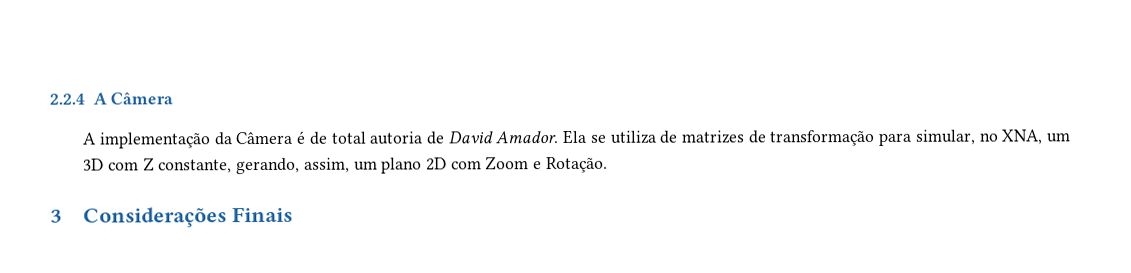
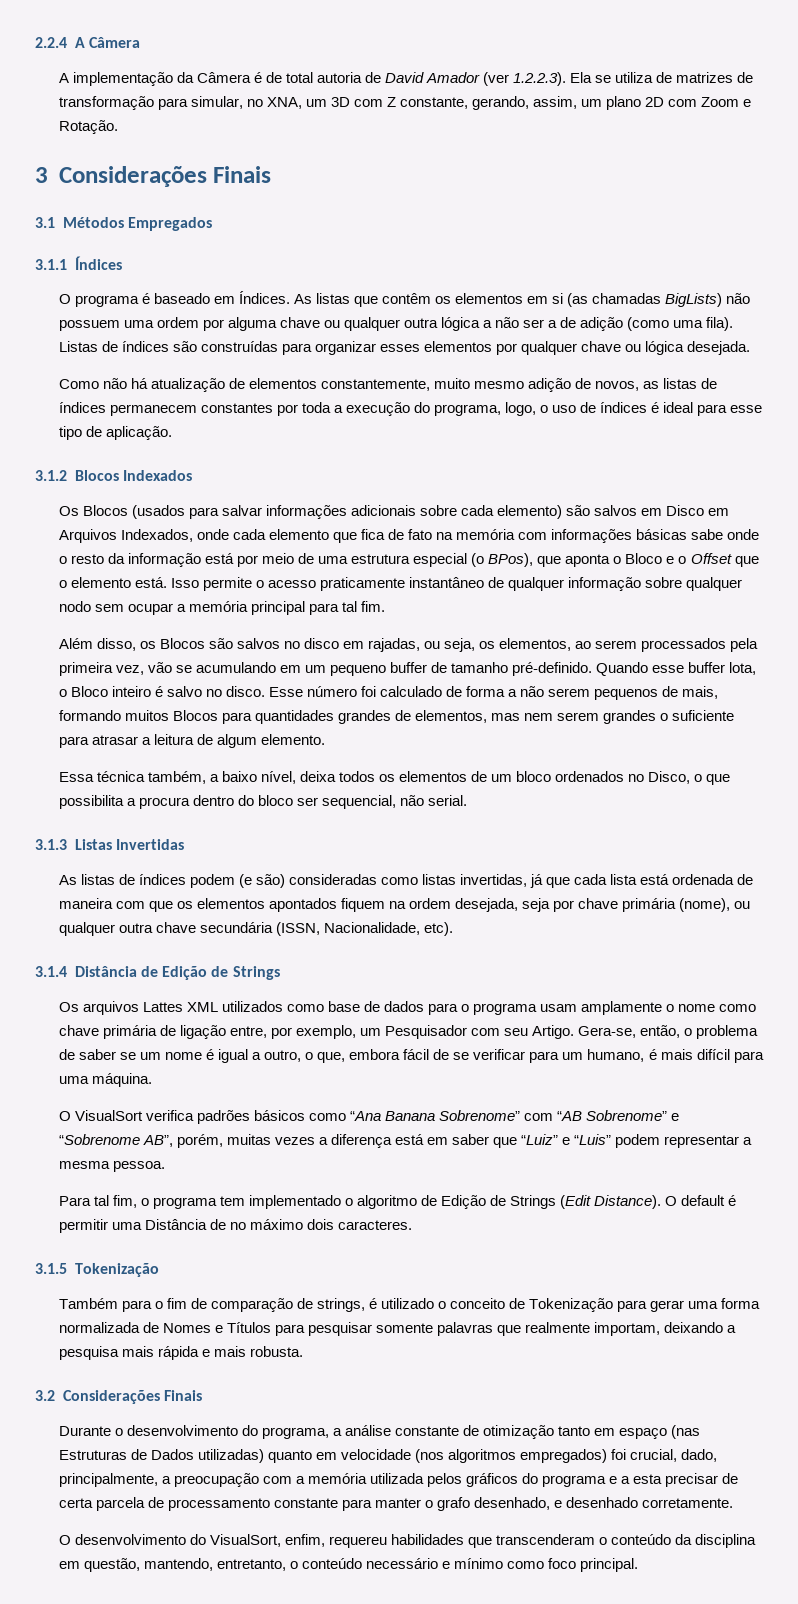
- A implementação da Câmera é de total autoria de David Amador. Ela se utiliza de matrizes de transformação para simular, no XNA, um 3D com Z constante, gerando, assim, um plano 2D com Zoom e Rotação.
+ A implementação da Câmera é de total autoria de David Amador (ver 1.2.2.3). Ela se utiliza de matrizes de transformação para simular, no XNA, um 3D com Z constante, gerando, assim, um plano 2D com Zoom e Rotação.
+ 3.1 Métodos Empregados
+ 3.1.1 Índices
+ O programa é baseado em Índices. As listas que contêm os elementos em si (as chamadas BigLists) não possuem uma ordem por alguma chave ou qualquer outra lógica a não ser a de adição (como uma fila). Listas de índices são construídas para organizar esses elementos por qualquer chave ou lógica desejada.
+ Como não há atualização de elementos constantemente, muito mesmo adição de novos, as listas de índices permanecem constantes por toda a execução do programa, logo, o uso de índices é ideal para esse tipo de aplicação.
+ 3.1.2 Blocos Indexados
+ Os Blocos (usados para salvar informações adicionais sobre cada elemento) são salvos em Disco em Arquivos Indexados, onde cada elemento que fica de fato na memória com informações básicas sabe onde o resto da informação está por meio de uma estrutura especial (o BPos), que aponta o Bloco e o Offset que o elemento está. Isso permite o acesso praticamente instantâneo de qualquer informação sobre qualquer nodo sem ocupar a memória principal para tal fim.
+ Além disso, os Blocos são salvos no disco em rajadas, ou seja, os elementos, ao serem processados pela primeira vez, vão se acumulando em um pequeno buffer de tamanho pré-definido. Quando esse buffer lota, o Bloco inteiro é salvo no disco. Esse número foi calculado de forma a não serem pequenos de mais, formando muitos Blocos para quantidades grandes de elementos, mas nem serem grandes o suficiente para atrasar a leitura de algum elemento.
+ Essa técnica também, a baixo nível, deixa todos os elementos de um bloco ordenados no Disco, o que possibilita a procura dentro do bloco ser sequencial, não serial.
+ 3.1.3 Listas Invertidas
+ As listas de índices podem (e são) consideradas como listas invertidas, já que cada lista está ordenada de maneira com que os elementos apontados fiquem na ordem desejada, seja por chave primária (nome), ou qualquer outra chave secundária (ISSN, Nacionalidade, etc).
+ 3.1.4 Distância de Edição de Strings
+ Os arquivos Lattes XML utilizados como base de dados para o programa usam amplamente o nome como chave primária de ligação entre, por exemplo, um Pesquisador com seu Artigo. Gera-se, então, o problema de saber se um nome é igual a outro, o que, embora fácil de se verificar para um humano, é mais difícil para uma máquina.
+ O VisualSort verifica padrões básicos como “Ana Banana Sobrenome” com “AB Sobrenome” e “Sobrenome AB”, porém, muitas vezes a diferença está em saber que “Luiz” e “Luis” podem representar a mesma pessoa.
+ Para tal fim, o programa tem implementado o algoritmo de Edição de Strings (Edit Distance). O default é permitir uma Distância de no máximo dois caracteres.
+ 3.1.5 Tokenização
+ Também para o fim de comparação de strings, é utilizado o conceito de Tokenização para gerar uma forma normalizada de Nomes e Títulos para pesquisar somente palavras que realmente importam, deixando a pesquisa mais rápida e mais robusta.
+ 3.2 Considerações Finais
+ Durante o desenvolvimento do programa, a análise constante de otimização tanto em espaço (nas Estruturas de Dados utilizadas) quanto em velocidade (nos algoritmos empregados) foi crucial, dado, principalmente, a preocupação com a memória utilizada pelos gráficos do programa e a esta precisar de certa parcela de processamento constante para manter o grafo desenhado, e desenhado corretamente.
+ O desenvolvimento do VisualSort, enfim, requereu habilidades que transcenderam o conteúdo da disciplina em questão, mantendo, entretanto, o conteúdo necessário e mínimo como foco principal.

